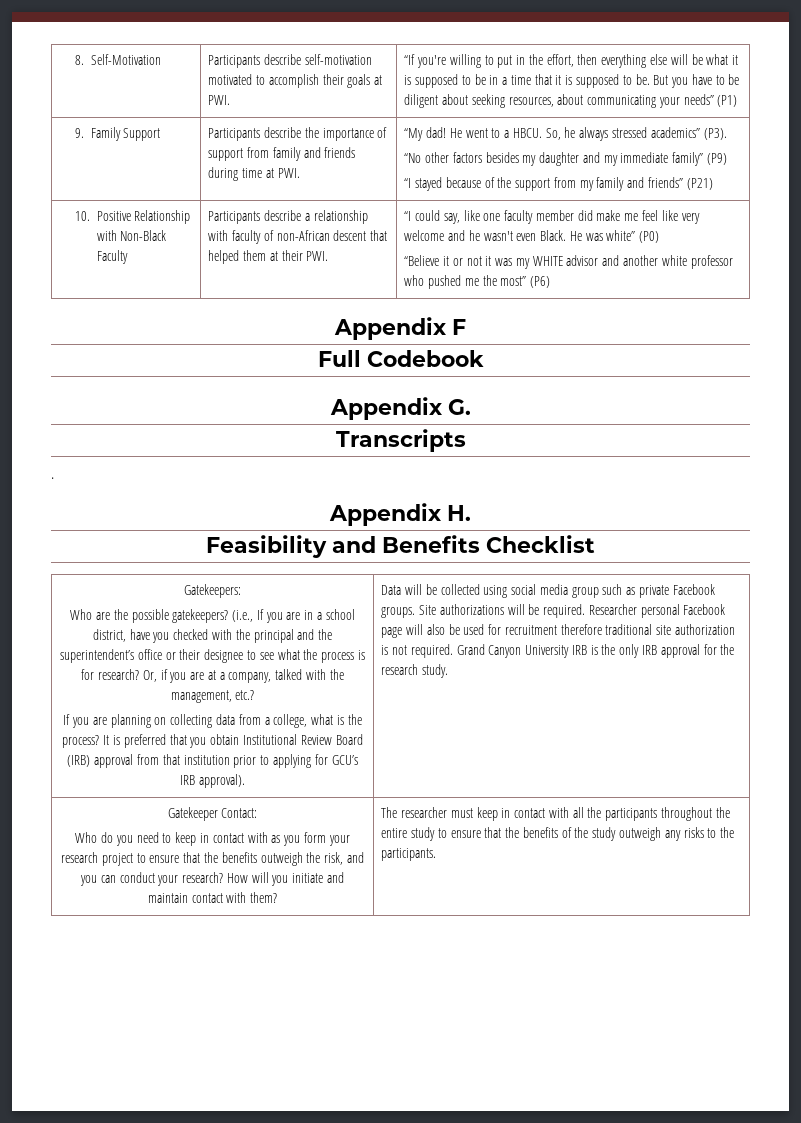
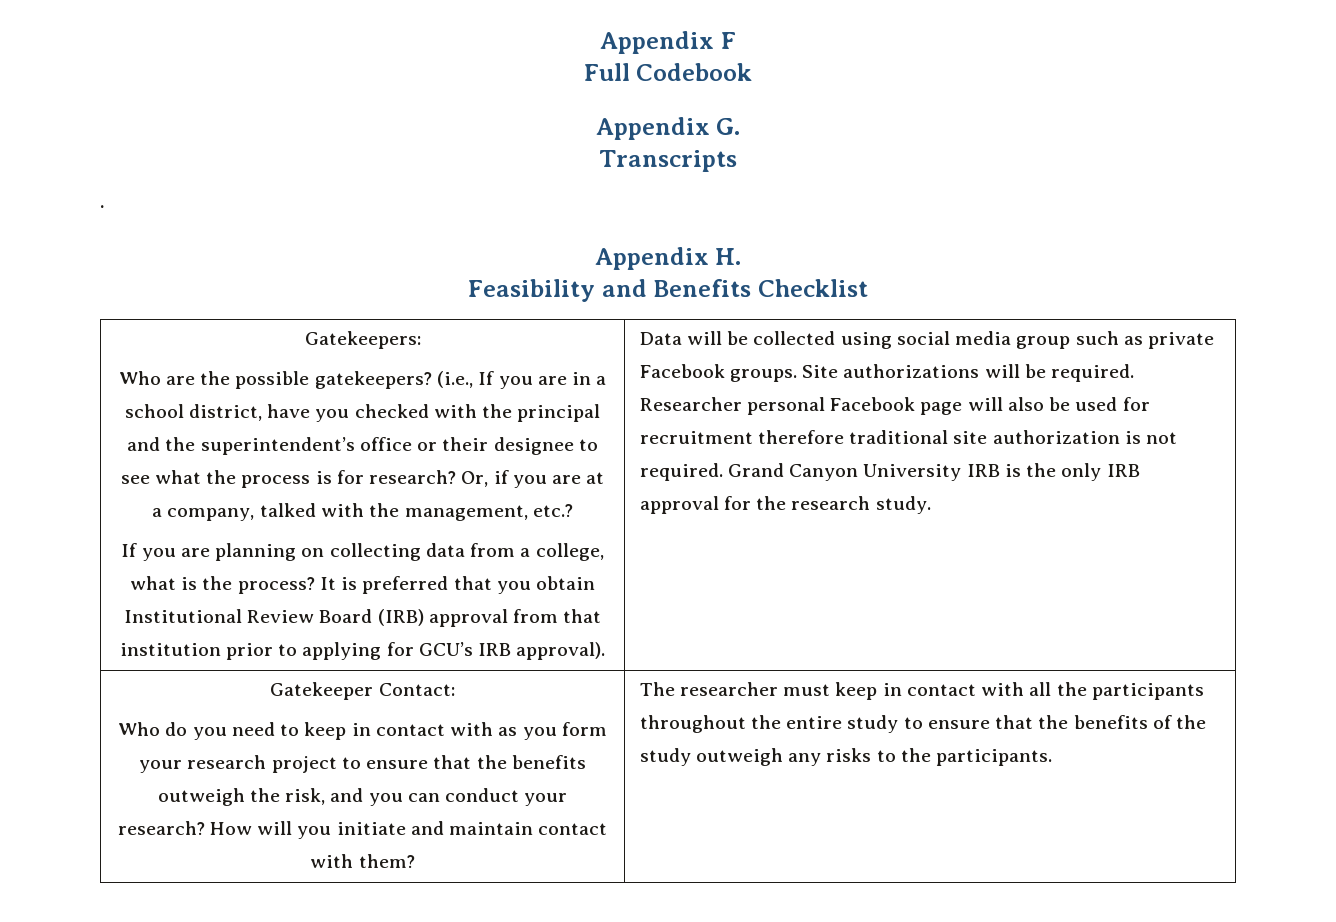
- 8. Self-Motivation | Participants describe self-motivation motivated to accomplish their goals at PWI. | “If you're willing to put in the effort, then everything else will be what it is supposed to be in a time that it is supposed to be. But you have to be diligent about seeking resources, about communicating your needs” (P1)
- 9. Family Support | Participants describe the importance of support from family and friends during time at PWI. | “My dad! He went to a HBCU. So, he always stressed academics” (P3).
- “No other factors besides my daughter and my immediate family” (P9)
- “I stayed because of the support from my family and friends” (P21)
- 10. Positive Relationship with Non-Black Faculty | Participants describe a relationship with faculty of non-African descent that helped them at their PWI. | “I could say, like one faculty member did make me feel like very welcome and he wasn't even Black. He was white” (P0)
- “Believe it or not it was my WHITE advisor and another white professor who pushed me the most” (P6)

